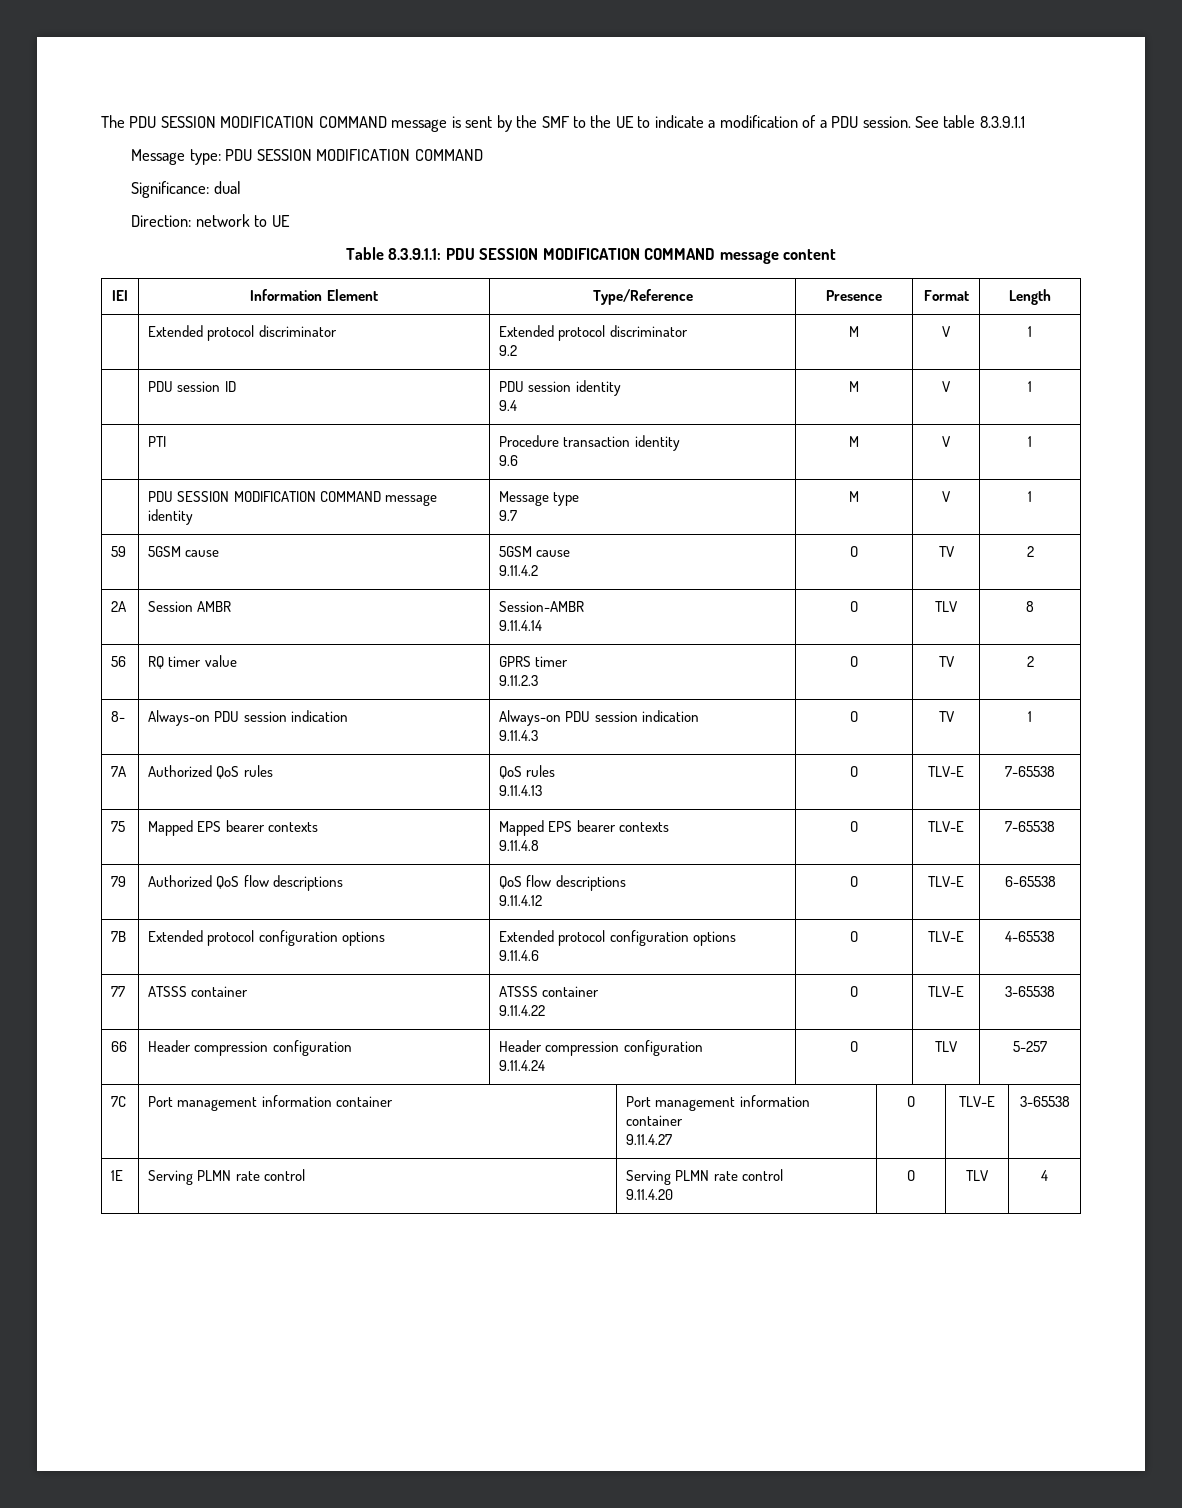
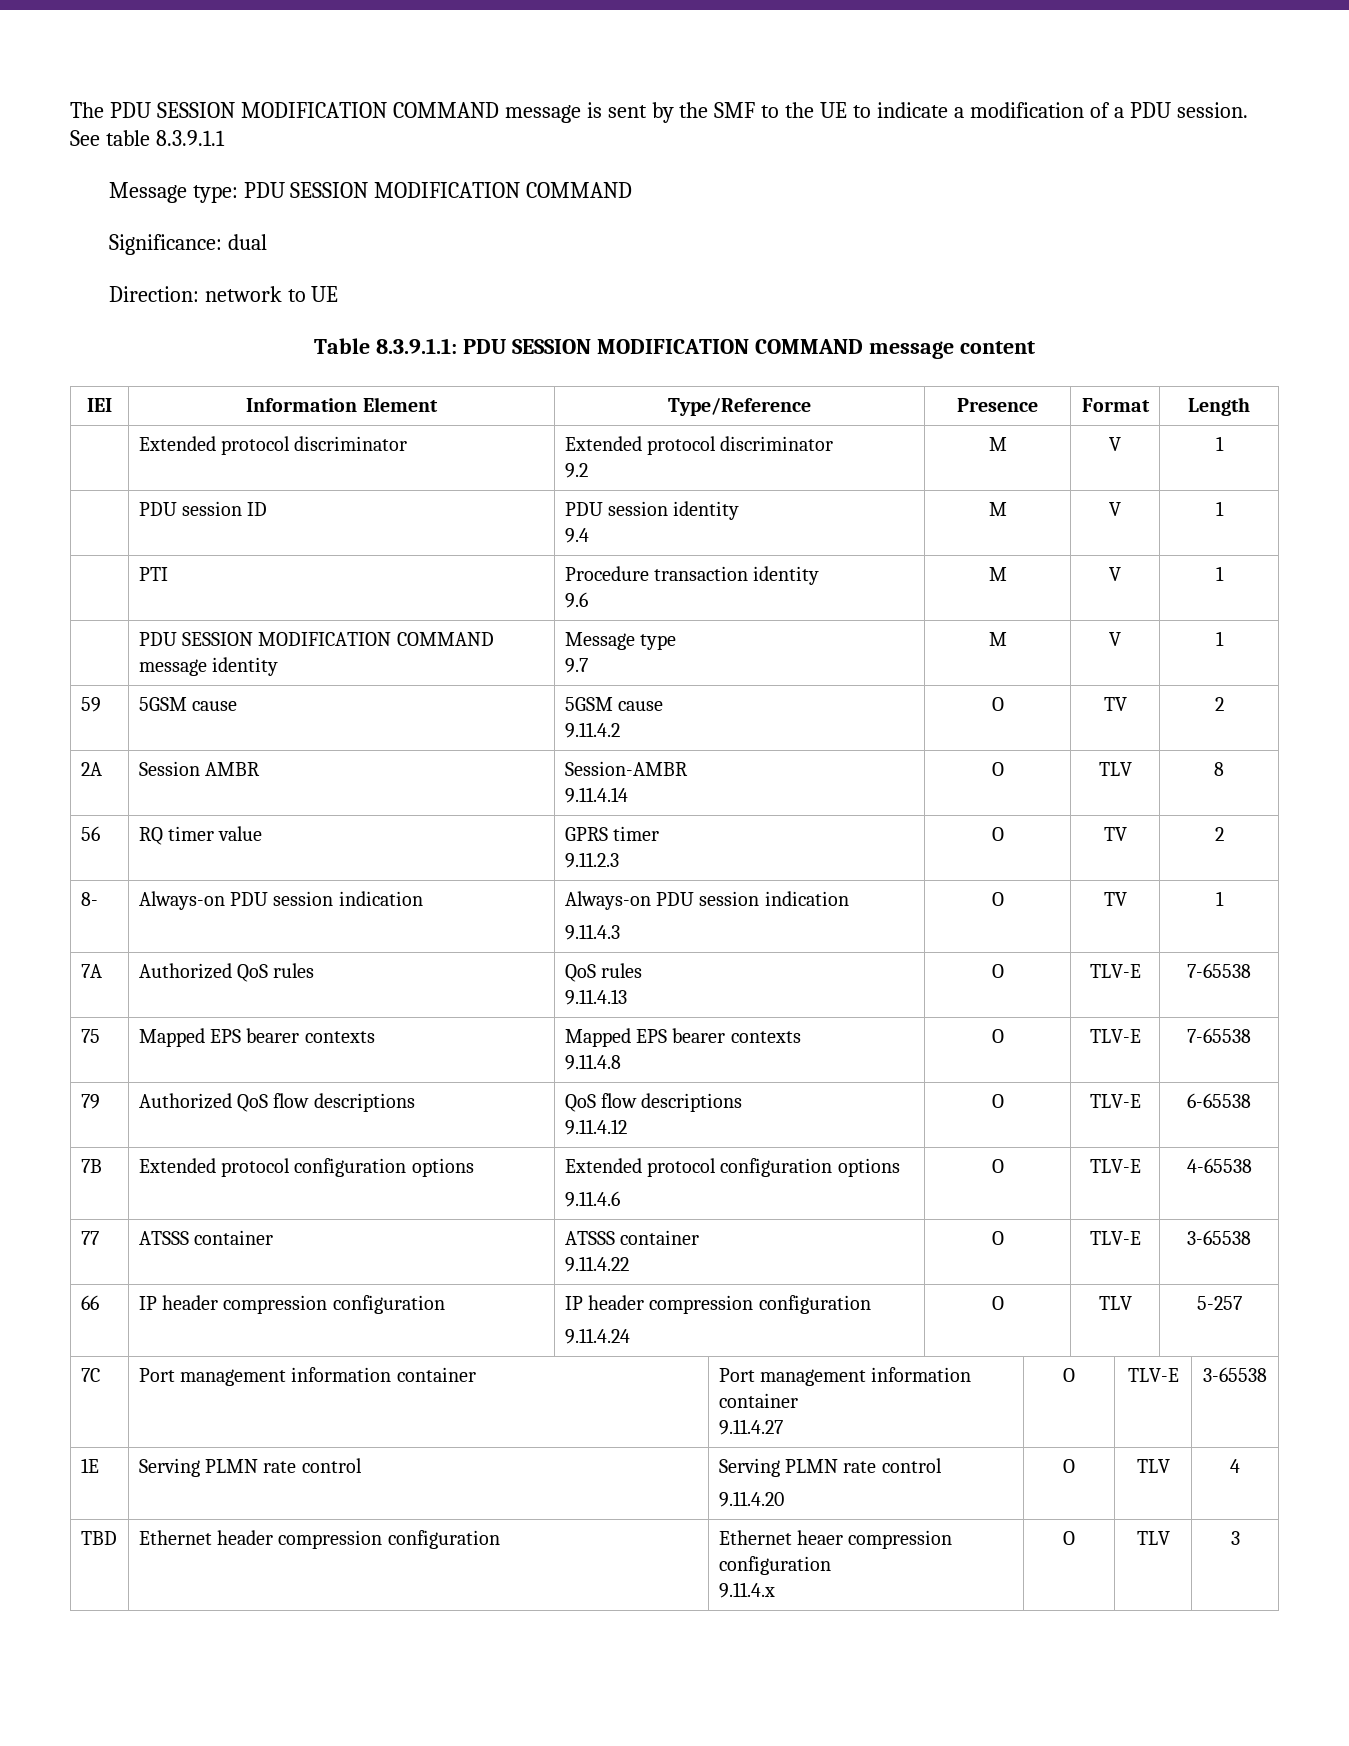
- 66 | Header compression configuration | Header compression configuration
+ 66 | IP header compression configuration | IP header compression configuration
+ TBD | Ethernet header compression configuration | Ethernet heaer compression configuration
+ 9.11.4.x | O | TLV | 3

